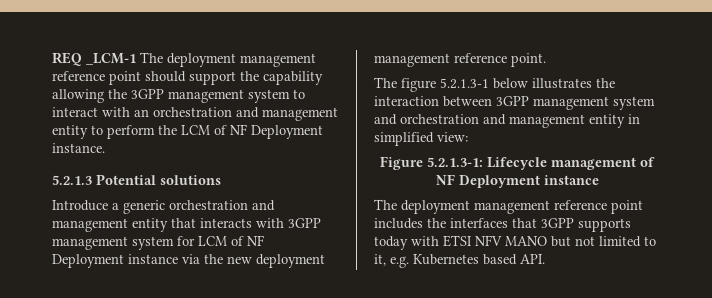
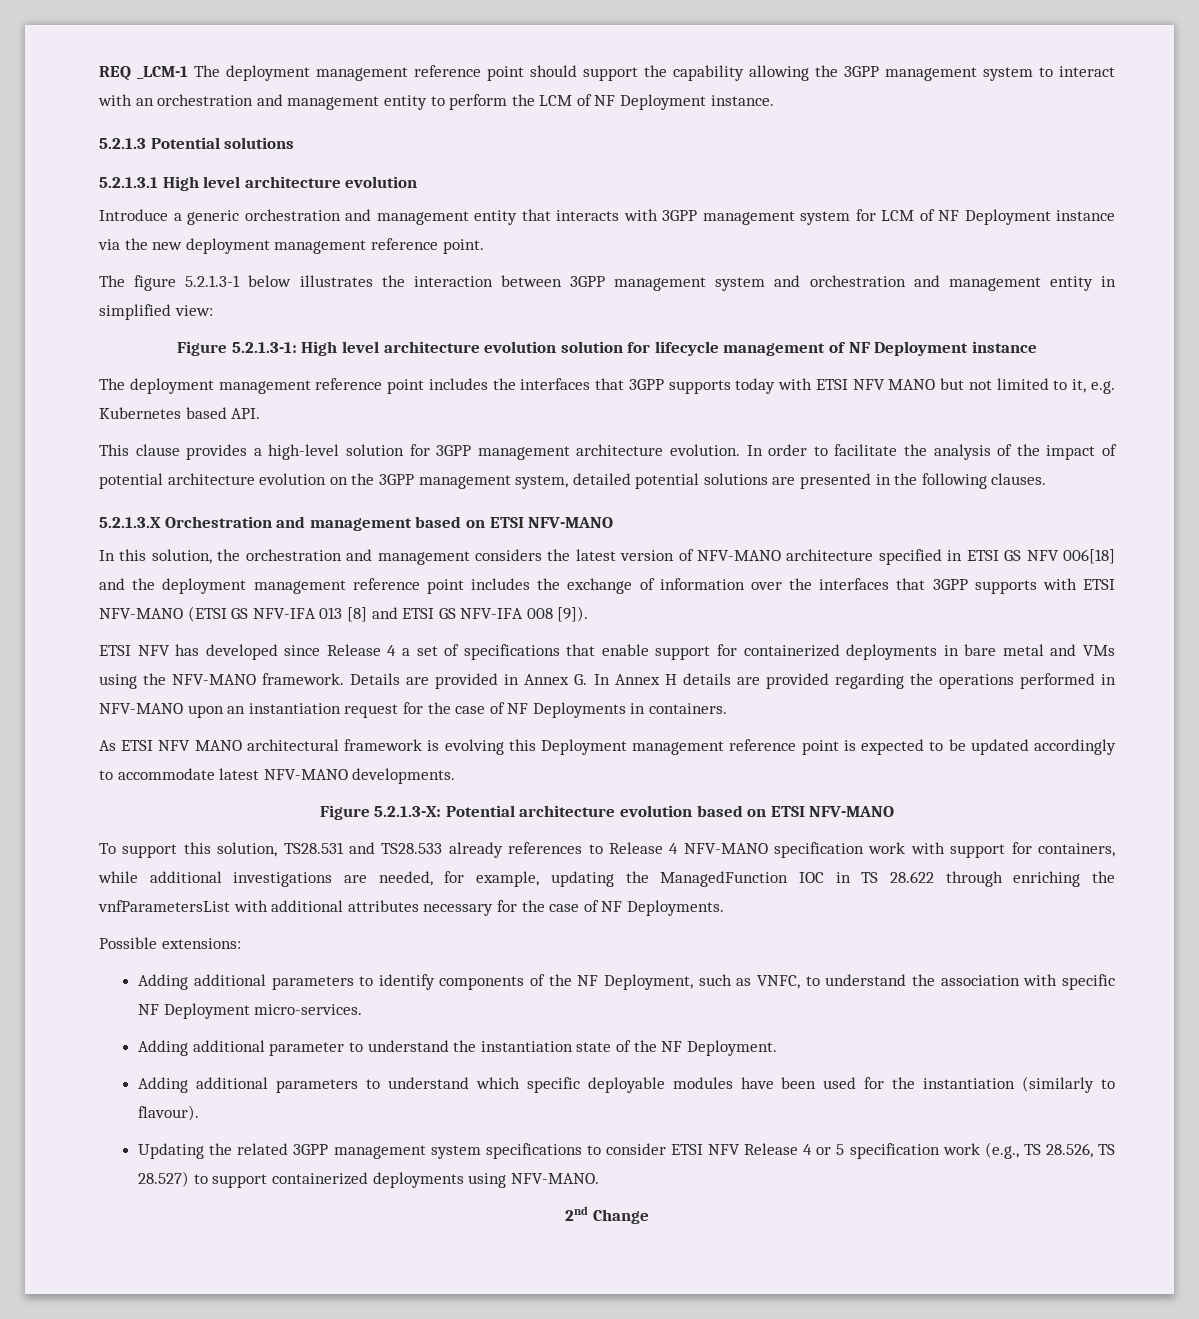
+ 5.2.1.3.1 High level architecture evolution
- Figure 5.2.1.3-1: Lifecycle management of NF Deployment instance
+ Figure 5.2.1.3-1: High level architecture evolution solution for lifecycle management of NF Deployment instance
+ This clause provides a high-level solution for 3GPP management architecture evolution. In order to facilitate the analysis of the impact of potential architecture evolution on the 3GPP management system, detailed potential solutions are presented in the following clauses.
+ 5.2.1.3.X Orchestration and management based on ETSI NFV-MANO
+ In this solution, the orchestration and management considers the latest version of NFV-MANO architecture specified in ETSI GS NFV 006[18] and the deployment management reference point includes the exchange of information over the interfaces that 3GPP supports with ETSI NFV-MANO (ETSI GS NFV-IFA 013 [8] and ETSI GS NFV-IFA 008 [9]).
+ ETSI NFV has developed since Release 4 a set of specifications that enable support for containerized deployments in bare metal and VMs using the NFV-MANO framework. Details are provided in Annex G. In Annex H details are provided regarding the operations performed in NFV-MANO upon an instantiation request for the case of NF Deployments in containers.
+ As ETSI NFV MANO architectural framework is evolving this Deployment management reference point is expected to be updated accordingly to accommodate latest NFV-MANO developments.
+ Figure 5.2.1.3-X: Potential architecture evolution based on ETSI NFV-MANO
+ To support this solution, TS28.531 and TS28.533 already references to Release 4 NFV-MANO specification work with support for containers, while additional investigations are needed, for example, updating the ManagedFunction IOC in TS 28.622 through enriching the vnfParametersList with additional attributes necessary for the case of NF Deployments.
+ Possible extensions:
+ Adding additional parameters to identify components of the NF Deployment, such as VNFC, to understand the association with specific NF Deployment micro-services.
+ Adding additional parameter to understand the instantiation state of the NF Deployment.
+ Adding additional parameters to understand which specific deployable modules have been used for the instantiation (similarly to flavour).
+ Updating the related 3GPP management system specifications to consider ETSI NFV Release 4 or 5 specification work (e.g., TS 28.526, TS 28.527) to support containerized deployments using NFV-MANO.
+ 2nd Change

